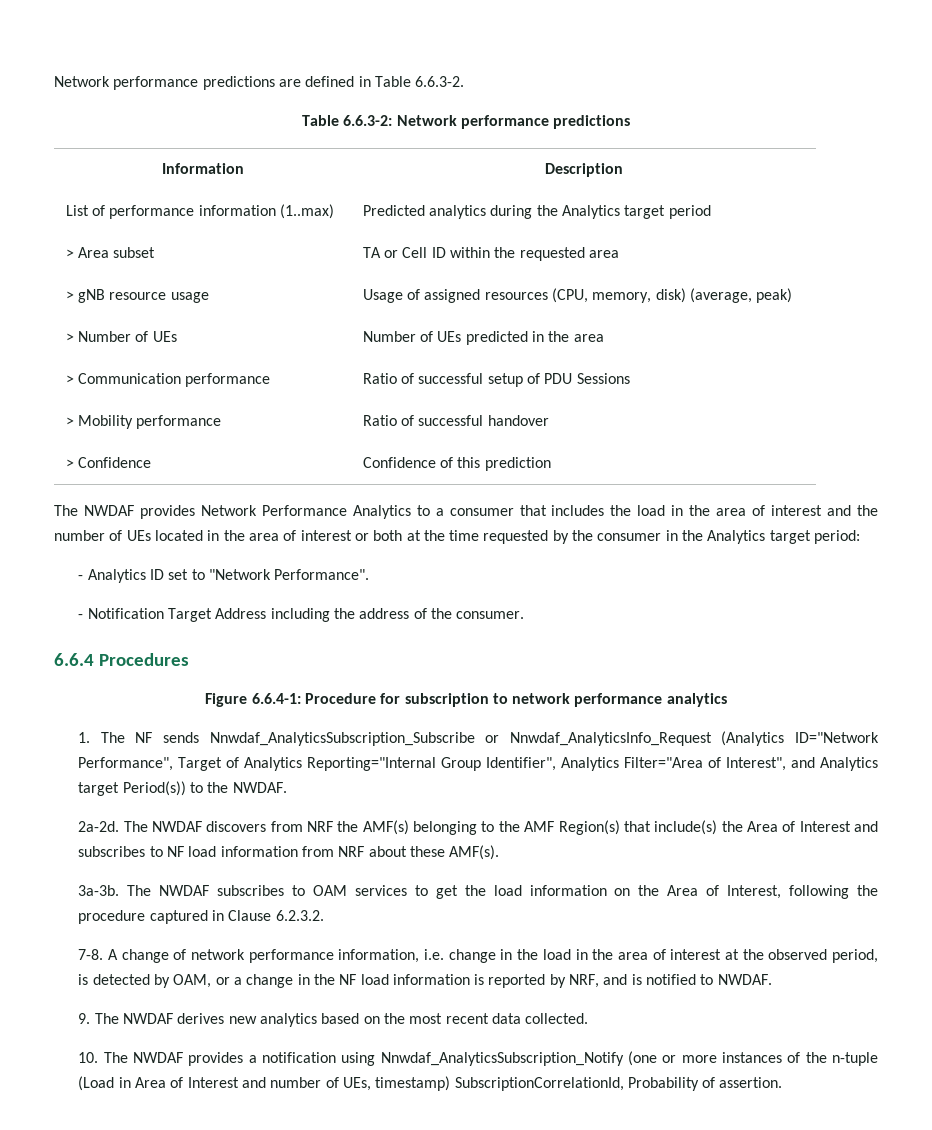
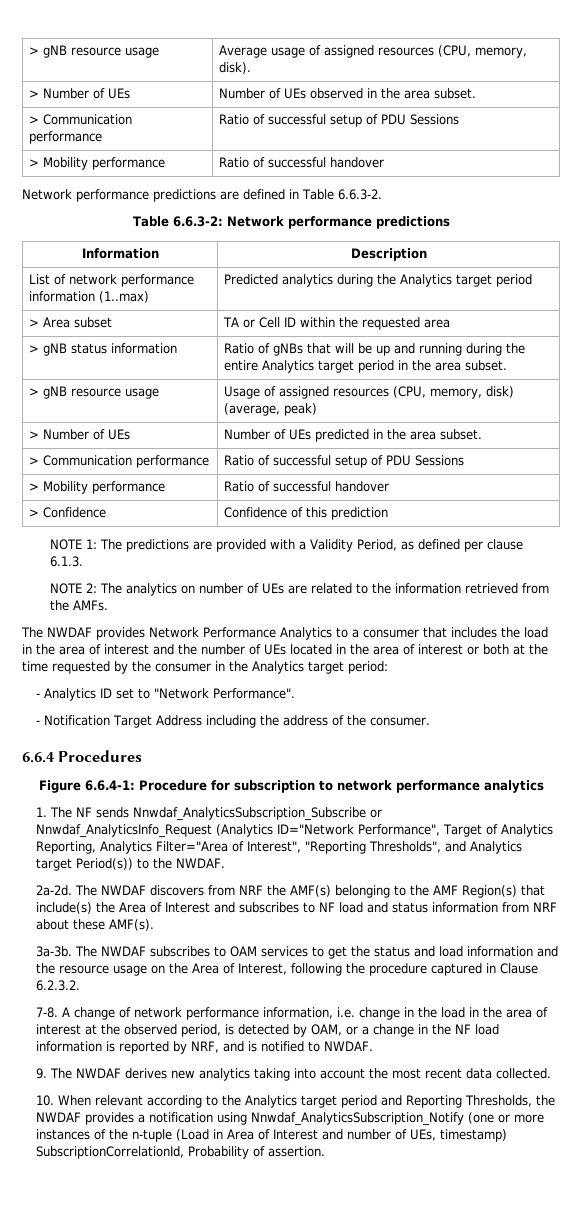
+ > gNB resource usage | Average usage of assigned resources (CPU, memory, disk).
+ > Number of UEs | Number of UEs observed in the area subset.
+ > Communication performance | Ratio of successful setup of PDU Sessions
+ > Mobility performance | Ratio of successful handover
- List of performance information (1..max) | Predicted analytics during the Analytics target period
+ List of network performance information (1..max) | Predicted analytics during the Analytics target period
+ > gNB status information | Ratio of gNBs that will be up and running during the entire Analytics target period in the area subset.
- > Number of UEs | Number of UEs predicted in the area
+ > Number of UEs | Number of UEs predicted in the area subset.
+ NOTE 1: The predictions are provided with a Validity Period, as defined per clause 6.1.3.
+ NOTE 2: The analytics on number of UEs are related to the information retrieved from the AMFs.
- 1. The NF sends Nnwdaf_AnalyticsSubscription_Subscribe or Nnwdaf_AnalyticsInfo_Request (Analytics ID="Network Performance", Target of Analytics Reporting="Internal Group Identifier", Analytics Filter="Area of Interest", and Analytics target Period(s)) to the NWDAF.
+ 1. The NF sends Nnwdaf_AnalyticsSubscription_Subscribe or Nnwdaf_AnalyticsInfo_Request (Analytics ID="Network Performance", Target of Analytics Reporting, Analytics Filter="Area of Interest", "Reporting Thresholds", and Analytics target Period(s)) to the NWDAF.
- The NWDAF discovers from NRF the AMF(s) belonging to the AMF Region(s) that include(s) the Area of Interest and subscribes to NF load information from NRF about these AMF(s).
+ The NWDAF discovers from NRF the AMF(s) belonging to the AMF Region(s) that include(s) the Area of Interest and subscribes to NF load and status information from NRF about these AMF(s).
- The NWDAF subscribes to OAM services to get the load information on the Area of Interest, following the procedure captured in Clause 6.2.3.2.
+ The NWDAF subscribes to OAM services to get the status and load information and the resource usage on the Area of Interest, following the procedure captured in Clause 6.2.3.2.
- 9. The NWDAF derives new analytics based on the most recent data collected.
+ 9. The NWDAF derives new analytics taking into account the most recent data collected.
- 10. The NWDAF provides a notification using Nnwdaf_AnalyticsSubscription_Notify (one or more instances of the n-tuple (Load in Area of Interest and number of UEs, timestamp) SubscriptionCorrelationId, Probability of assertion.
+ 10. When relevant according to the Analytics target period and Reporting Thresholds, the NWDAF provides a notification using Nnwdaf_AnalyticsSubscription_Notify (one or more instances of the n-tuple (Load in Area of Interest and number of UEs, timestamp) SubscriptionCorrelationId, Probability of assertion.

